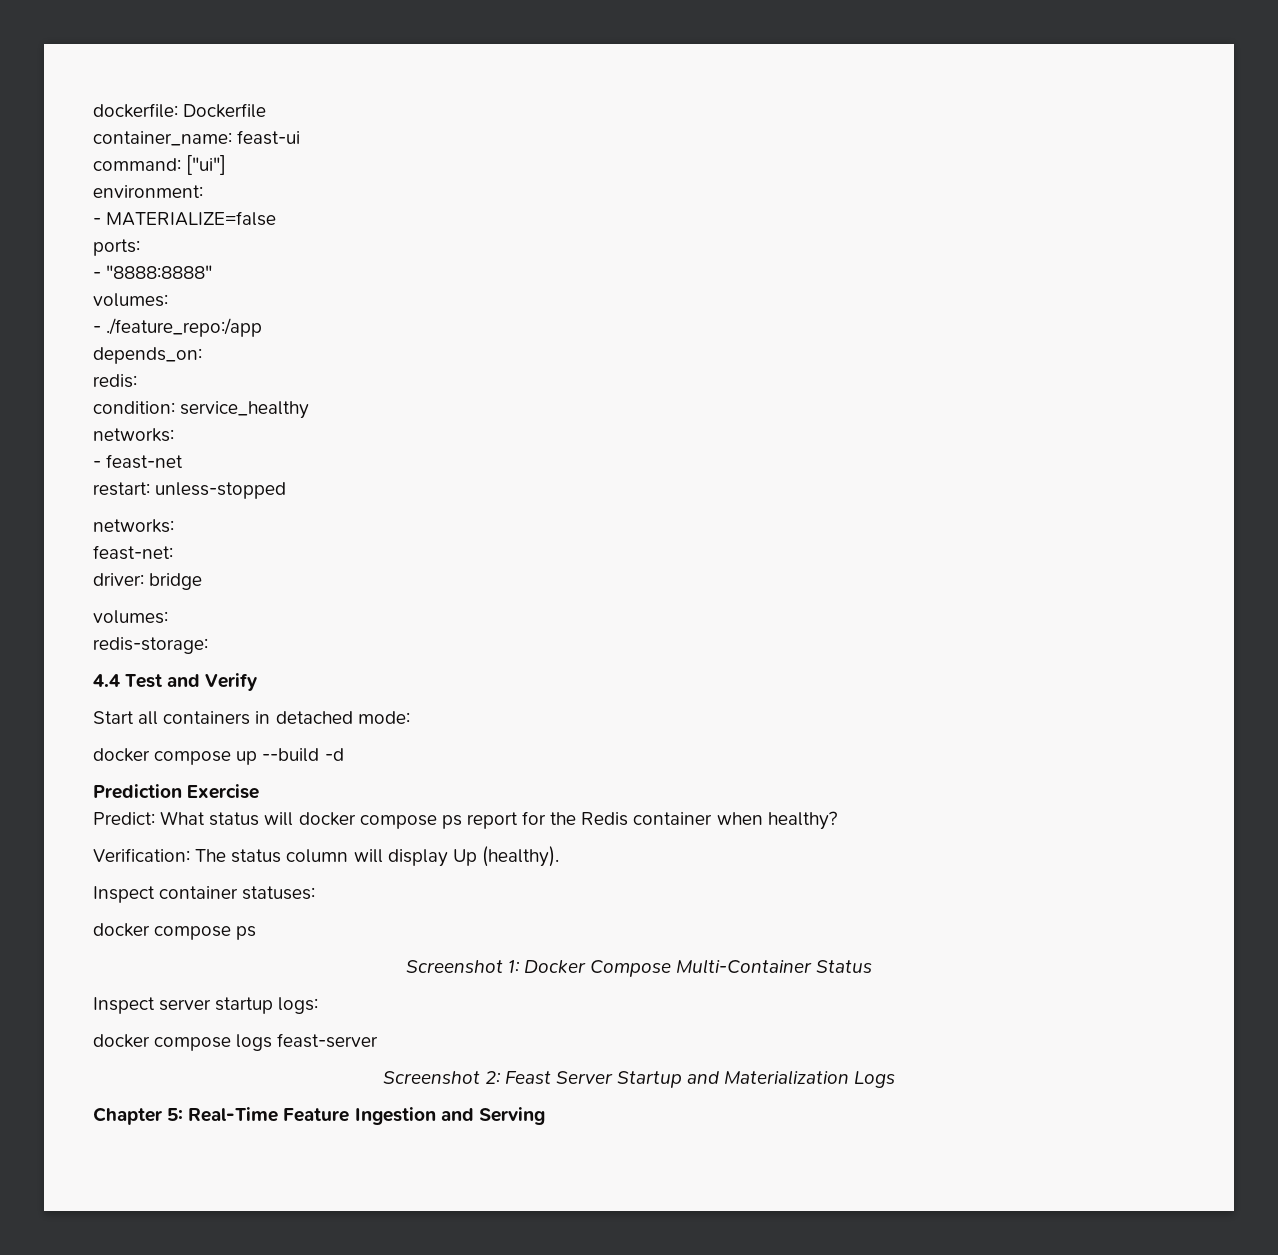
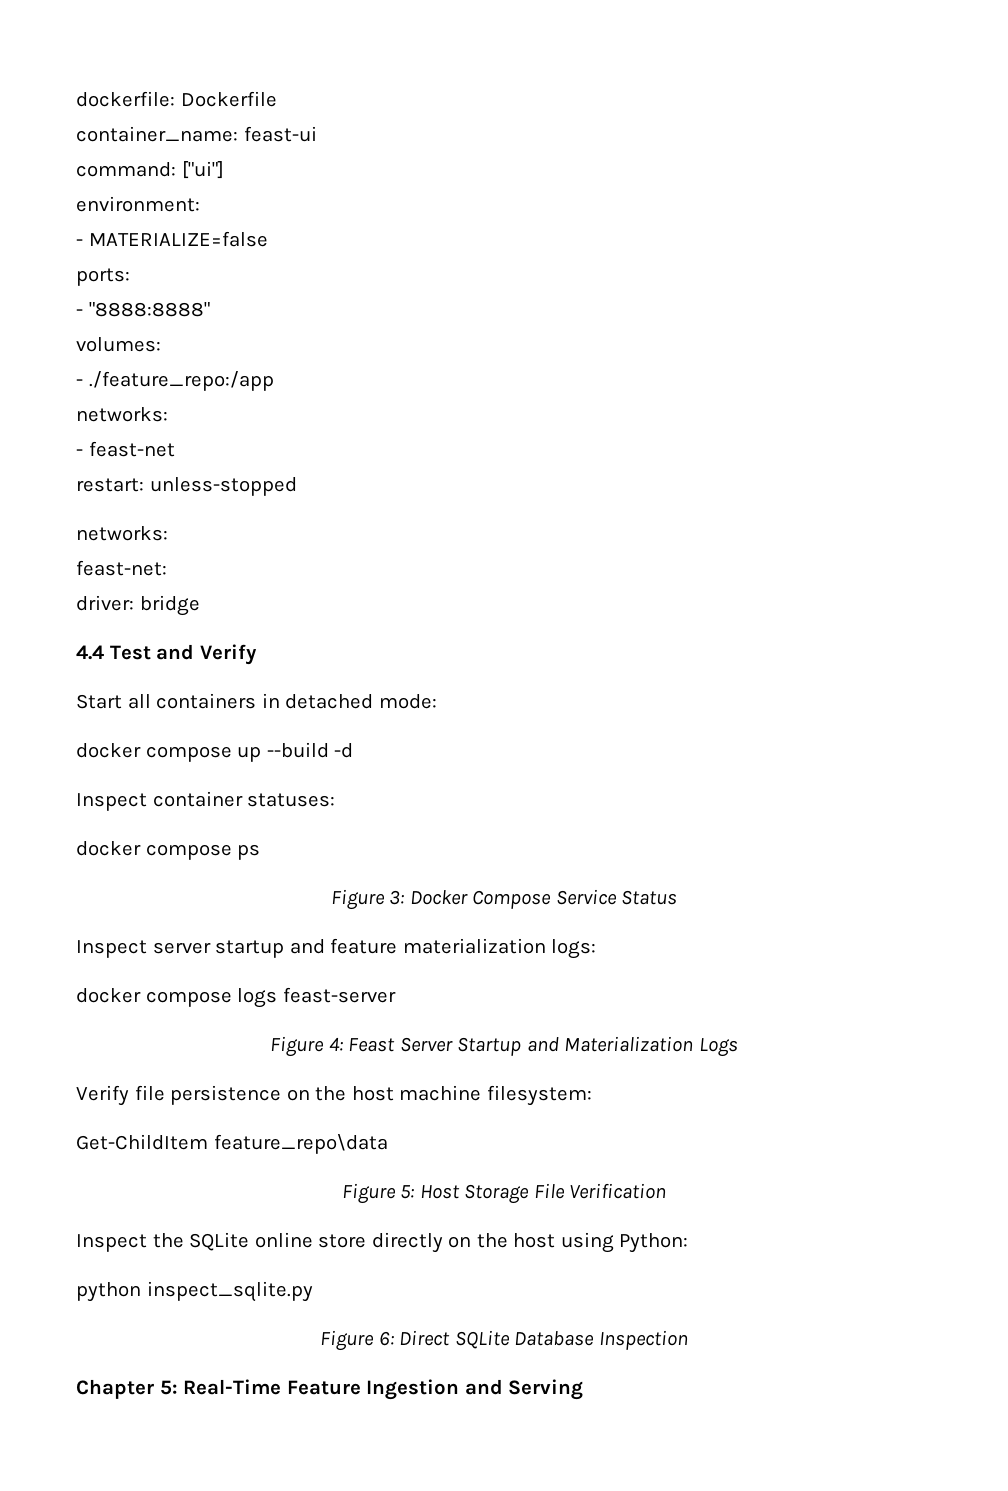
- depends_on:
- redis:
- condition: service_healthy
  driver: bridge
- volumes:
- redis-storage:
- Prediction Exercise
- Predict: What status will docker compose ps report for the Redis container when healthy?
- Verification: The status column will display Up (healthy).
- Screenshot 1: Docker Compose Multi-Container Status
+ Figure 3: Docker Compose Service Status
- Inspect server startup logs:
+ Inspect server startup and feature materialization logs:
- Screenshot 2: Feast Server Startup and Materialization Logs
+ Figure 4: Feast Server Startup and Materialization Logs
+ Verify file persistence on the host machine filesystem:
+ Get-ChildItem feature_repo\data
+ Figure 5: Host Storage File Verification
+ Inspect the SQLite online store directly on the host using Python:
+ python inspect_sqlite.py
+ Figure 6: Direct SQLite Database Inspection

